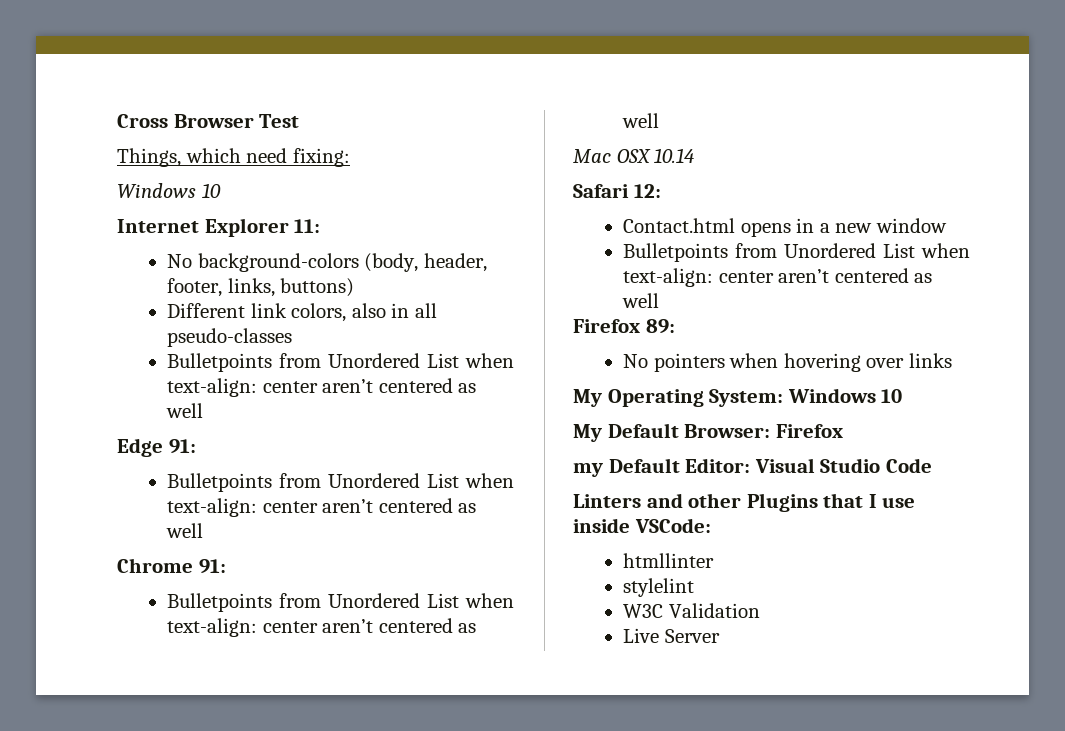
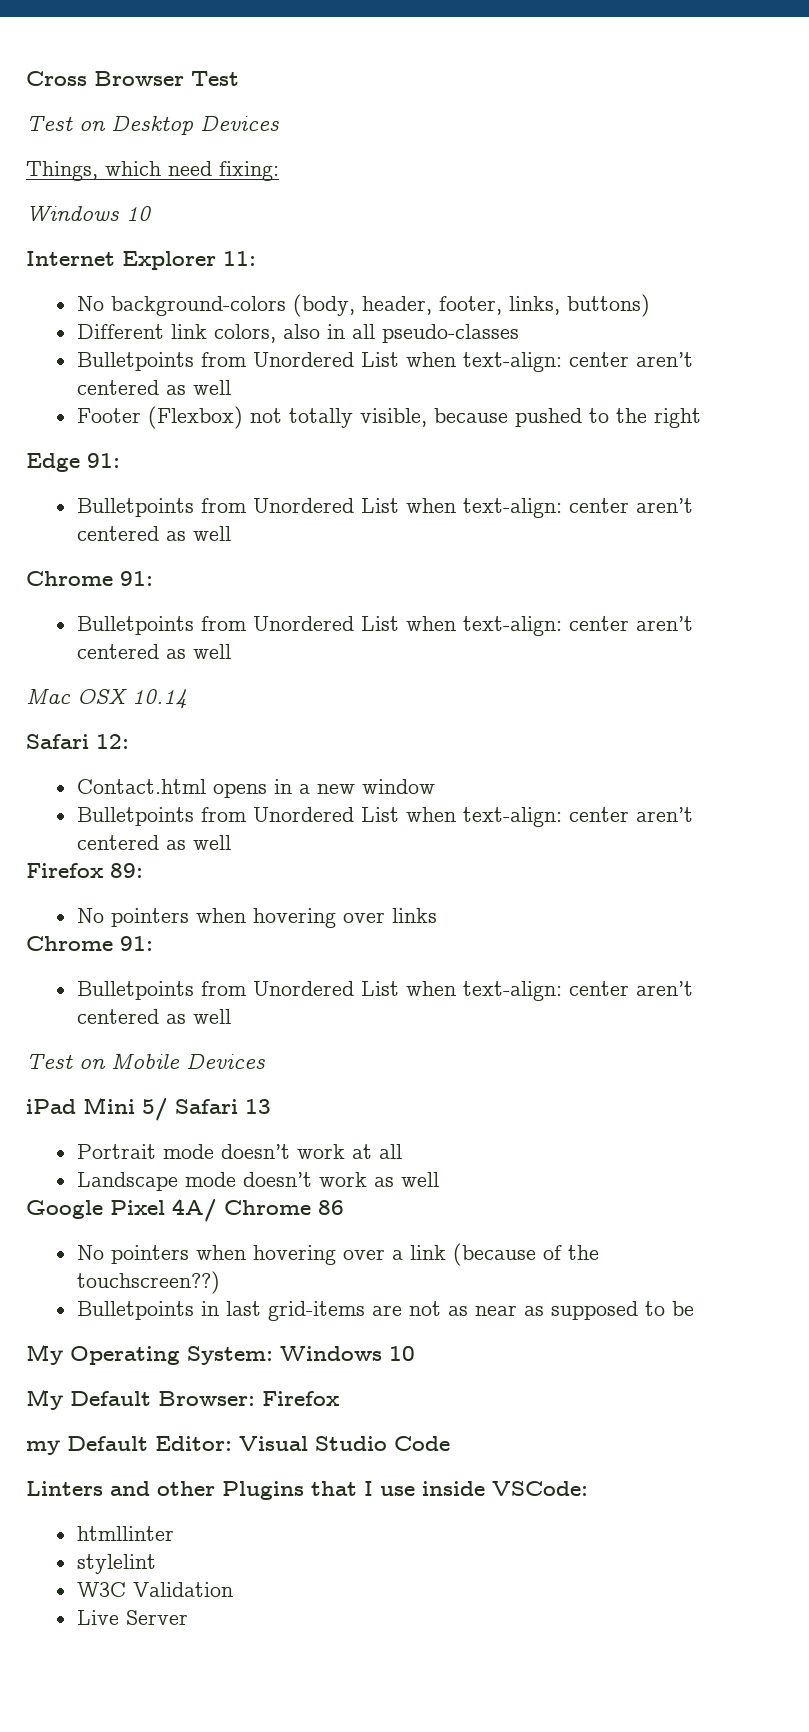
+ Test on Desktop Devices
+ Footer (Flexbox) not totally visible, because pushed to the right
  No pointers when hovering over links
+ Chrome 91:
+ Bulletpoints from Unordered List when text-align: center aren’t centered as well
+ Test on Mobile Devices
+ iPad Mini 5/ Safari 13
+ Portrait mode doesn’t work at all
+ Landscape mode doesn’t work as well
+ Google Pixel 4A/ Chrome 86
+ No pointers when hovering over a link (because of the touchscreen??)
+ Bulletpoints in last grid-items are not as near as supposed to be

